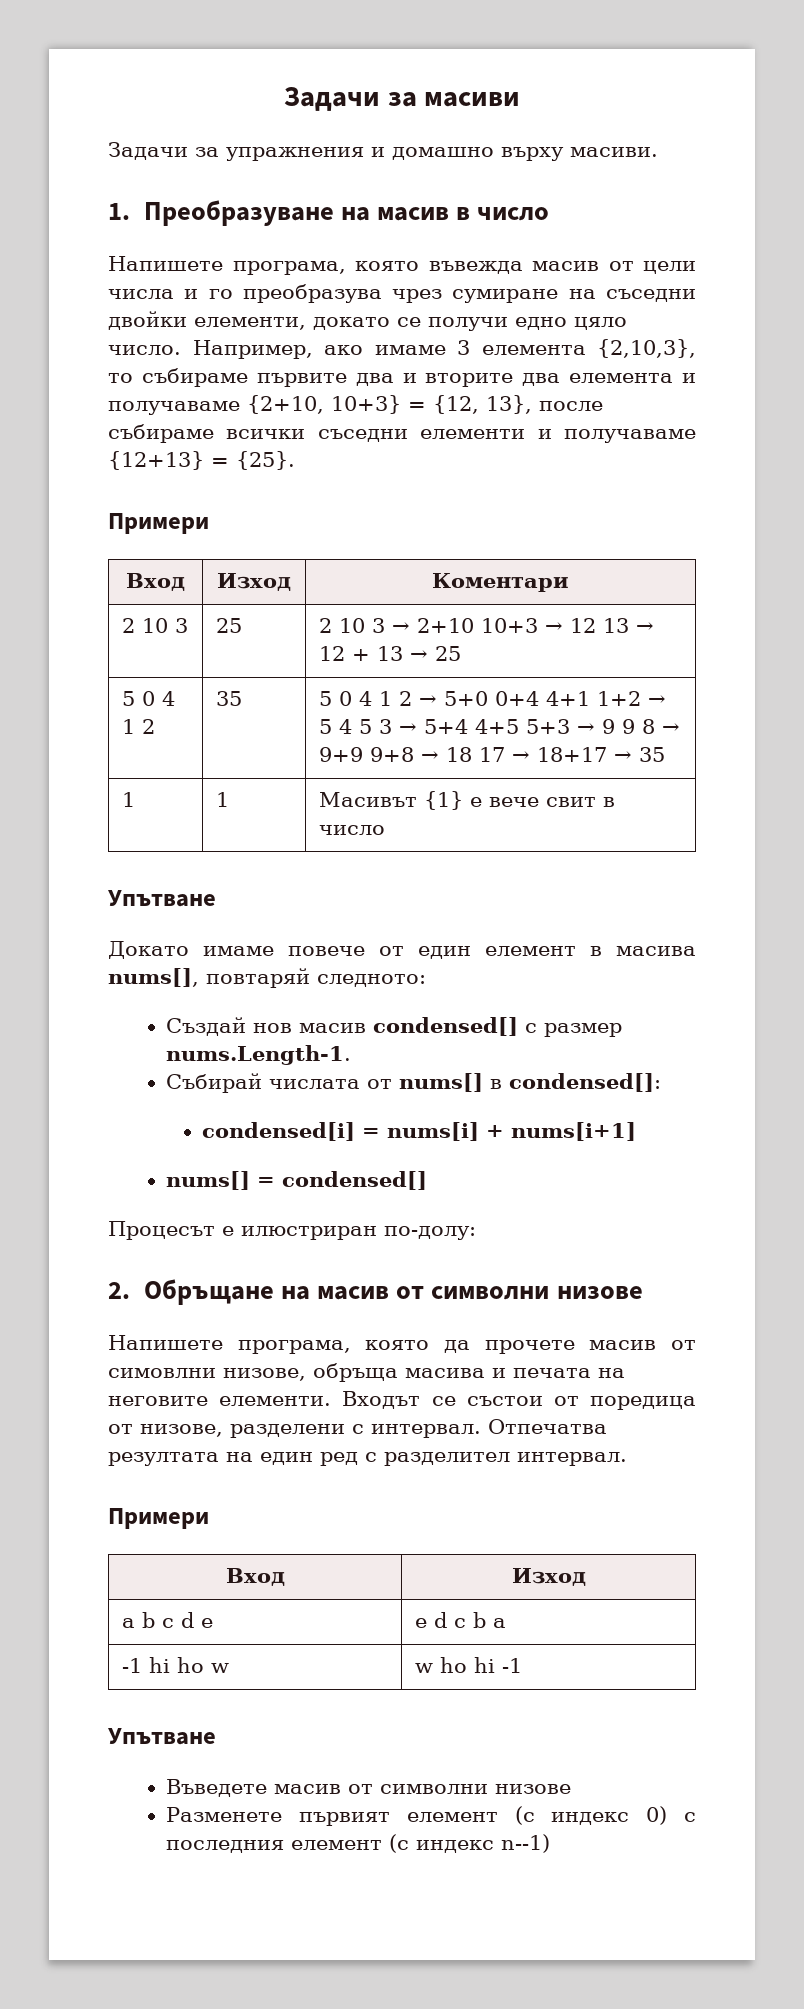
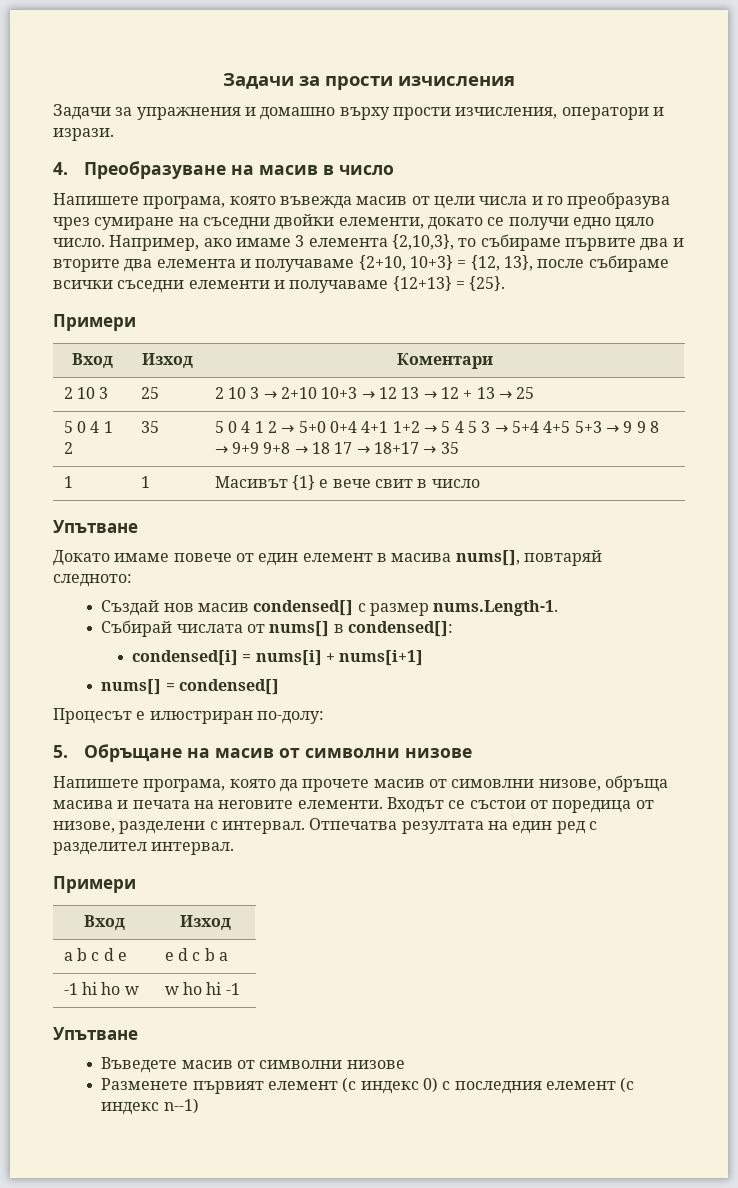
- Задачи за масиви
+ Задачи за прости изчисления
- Задачи за упражнения и домашно върху масиви.
- 1. Преобразуване на масив в число
+ Задачи за упражнения и домашно върху прости изчисления, оператори и изрази.
+ 4. Преобразуване на масив в число
- 2. Обръщане на масив от символни низове
+ 5. Обръщане на масив от символни низове

